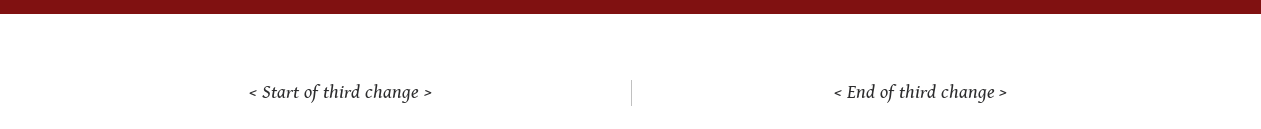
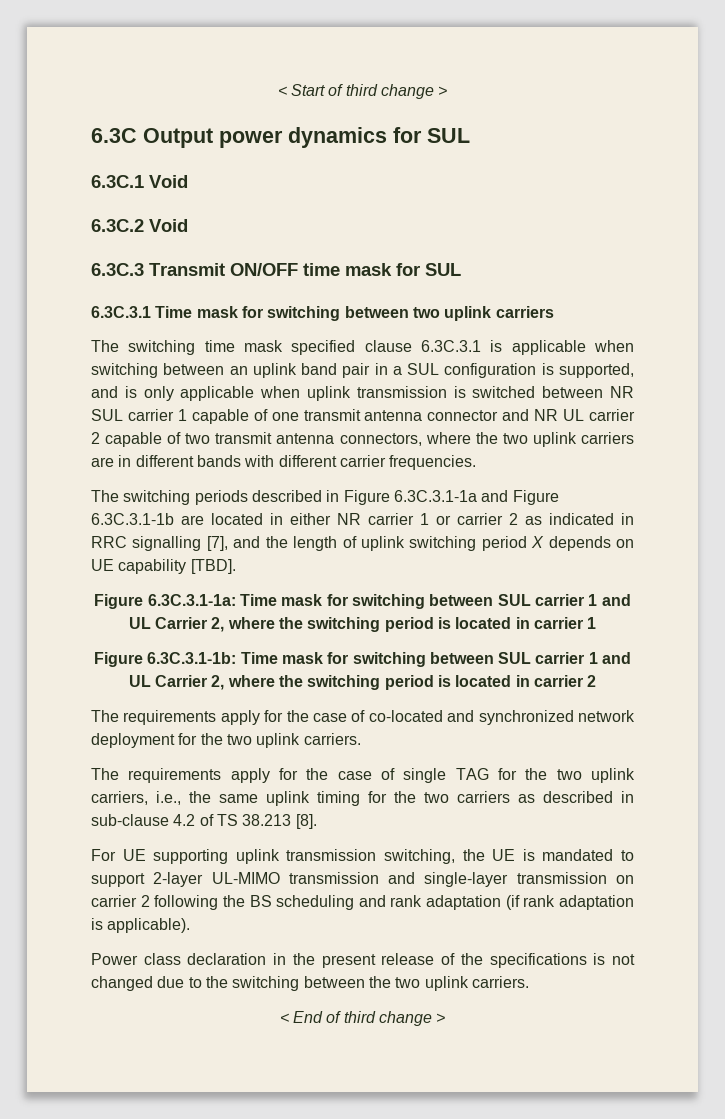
+ 6.3C Output power dynamics for SUL
+ 6.3C.1 Void
+ 6.3C.2 Void
+ 6.3C.3 Transmit ON/OFF time mask for SUL
+ 6.3C.3.1 Time mask for switching between two uplink carriers
+ The switching time mask specified clause 6.3C.3.1 is applicable when switching between an uplink band pair in a SUL configuration is supported, and is only applicable when uplink transmission is switched between NR SUL carrier 1 capable of one transmit antenna connector and NR UL carrier 2 capable of two transmit antenna connectors, where the two uplink carriers are in different bands with different carrier frequencies.
+ The switching periods described in Figure 6.3C.3.1-1a and Figure 6.3C.3.1-1b are located in either NR carrier 1 or carrier 2 as indicated in RRC signalling [7], and the length of uplink switching period X depends on UE capability [TBD].
+ Figure 6.3C.3.1-1a: Time mask for switching between SUL carrier 1 and UL Carrier 2, where the switching period is located in carrier 1
+ Figure 6.3C.3.1-1b: Time mask for switching between SUL carrier 1 and UL Carrier 2, where the switching period is located in carrier 2
+ The requirements apply for the case of co-located and synchronized network deployment for the two uplink carriers.
+ The requirements apply for the case of single TAG for the two uplink carriers, i.e., the same uplink timing for the two carriers as described in sub-clause 4.2 of TS 38.213 [8].
+ For UE supporting uplink transmission switching, the UE is mandated to support 2-layer UL-MIMO transmission and single-layer transmission on carrier 2 following the BS scheduling and rank adaptation (if rank adaptation is applicable).
+ Power class declaration in the present release of the specifications is not changed due to the switching between the two uplink carriers.

